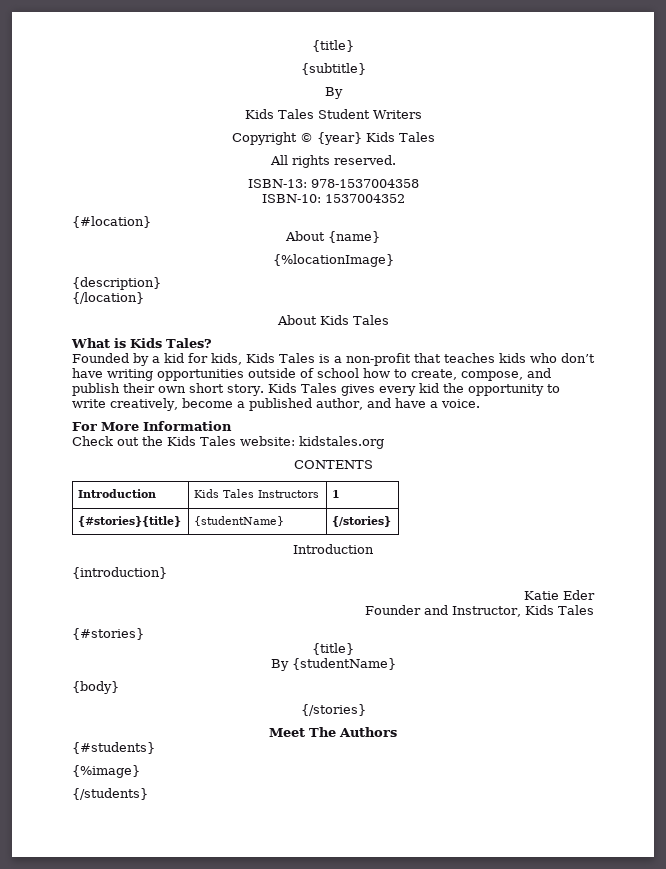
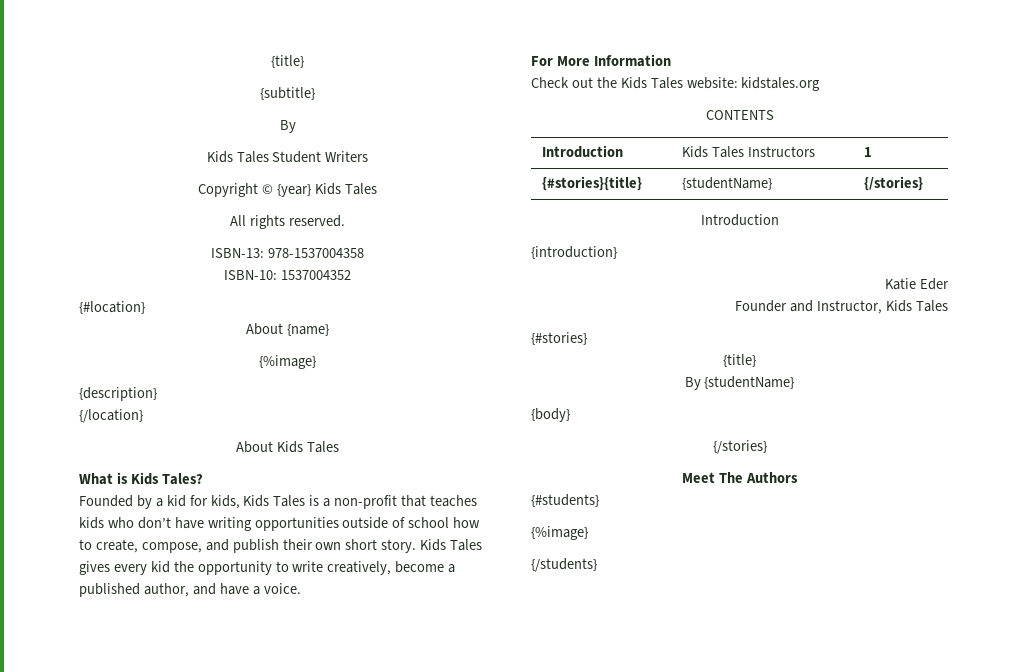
  About {name}
- {%locationImage}
+ {%image}

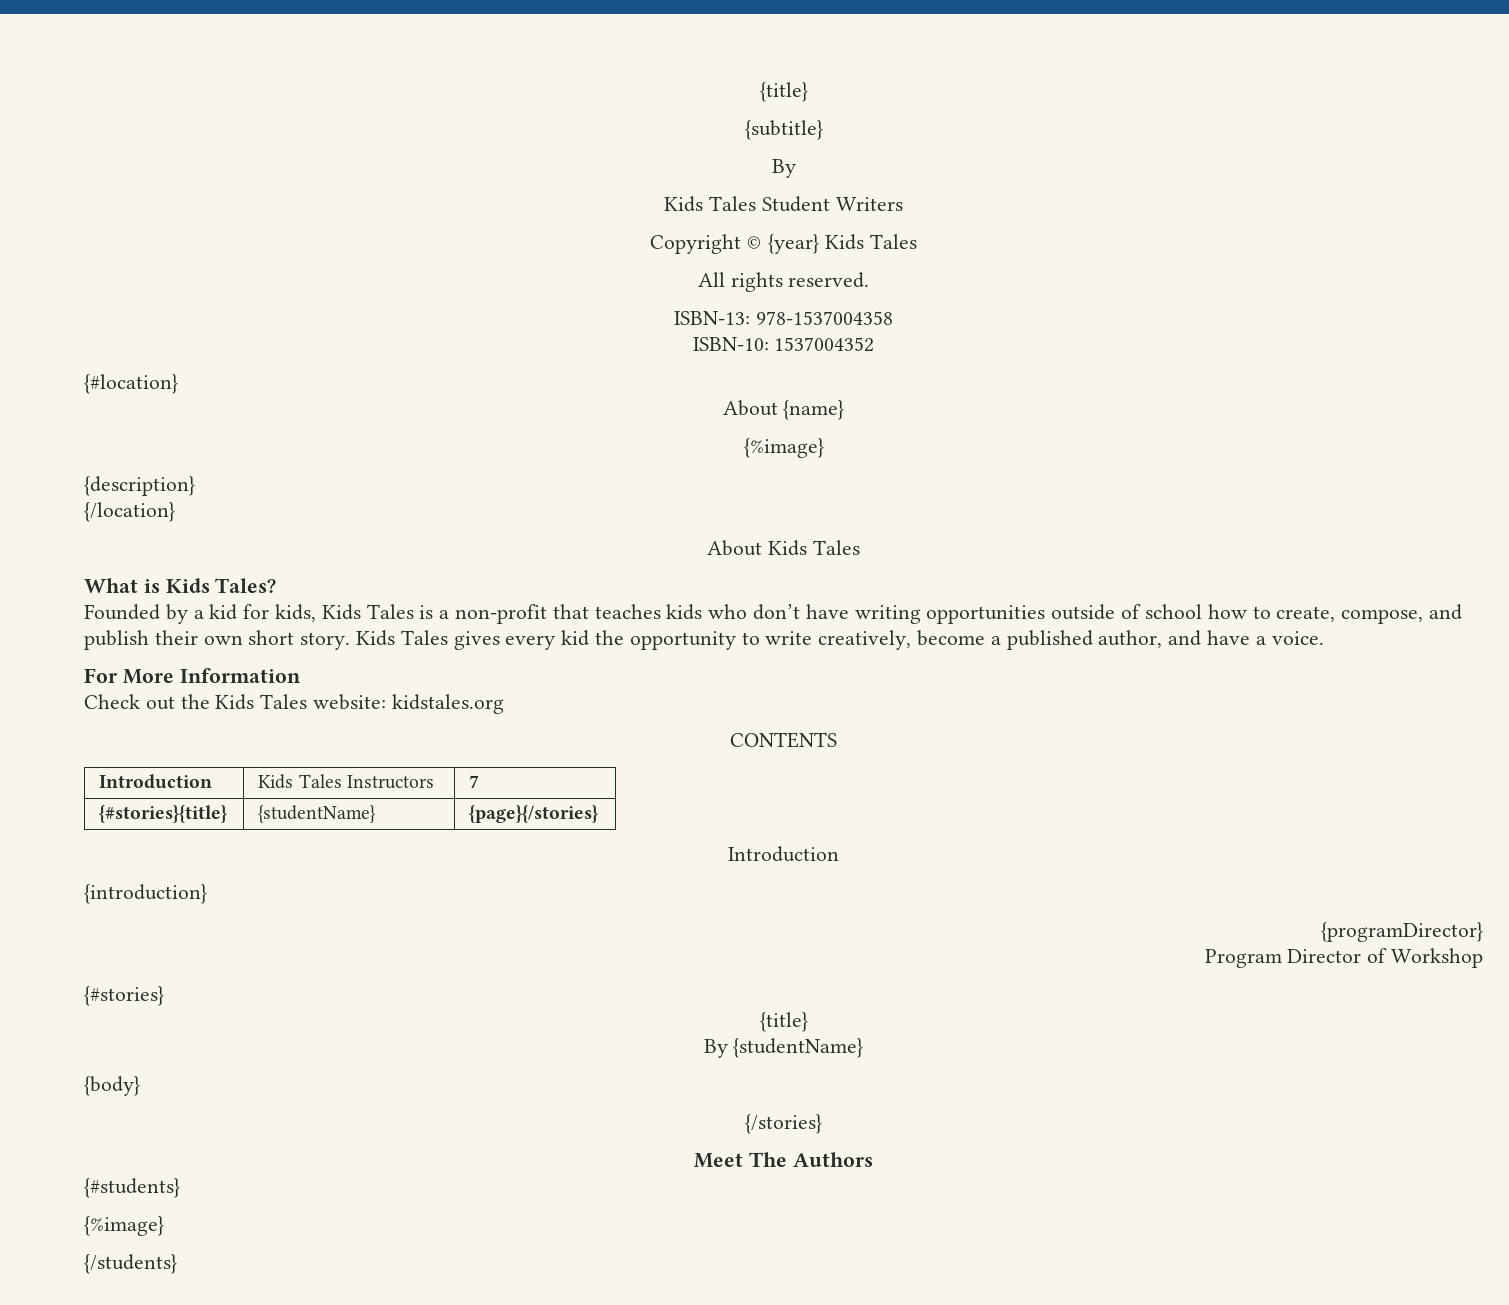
- Introduction | Kids Tales Instructors | 1
+ Introduction | Kids Tales Instructors | 7
- {#stories}{title} | {studentName} | {/stories}
+ {#stories}{title} | {studentName} | {page}{/stories}
- Katie Eder
- Founder and Instructor, Kids Tales
+ {programDirector}
+ Program Director of Workshop

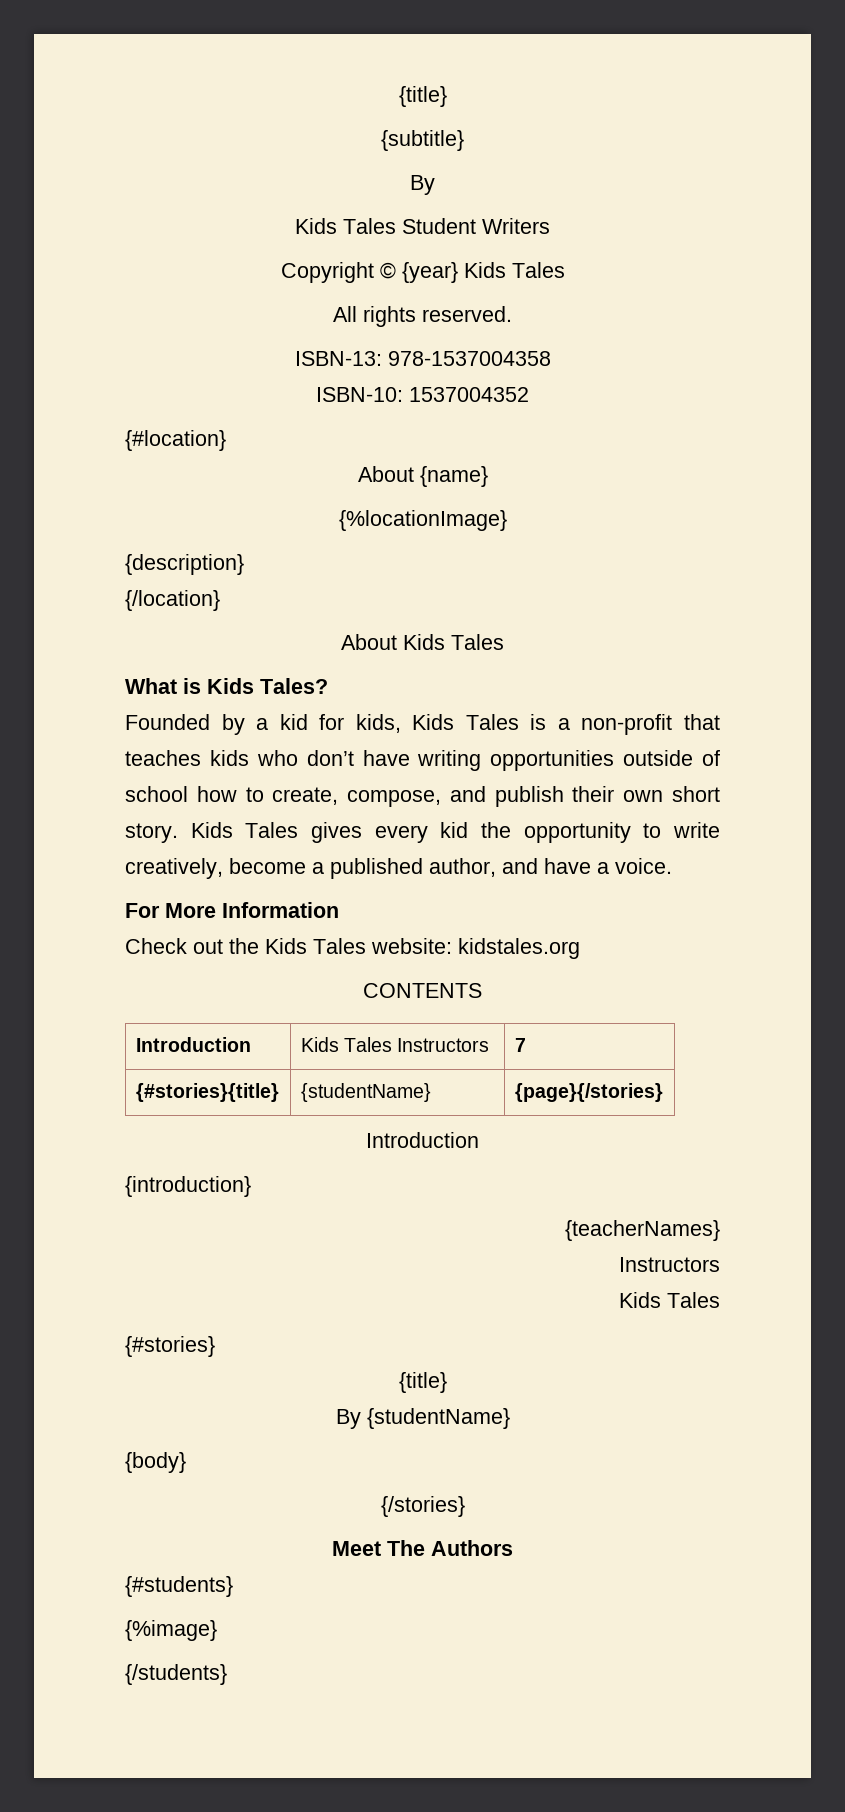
  About {name}
- {%image}
+ {%locationImage}
- {programDirector}
- Program Director of Workshop
+ {teacherNames}
+ Instructors
+ Kids Tales

